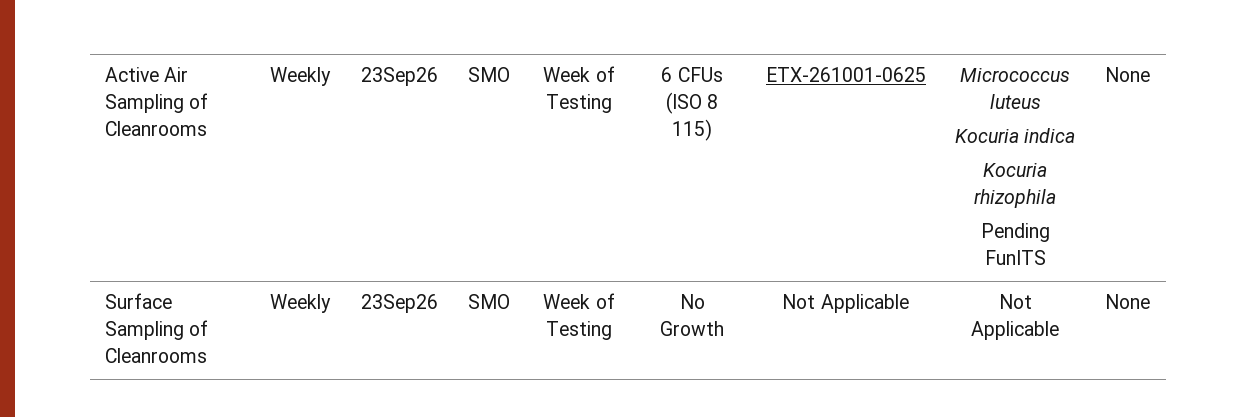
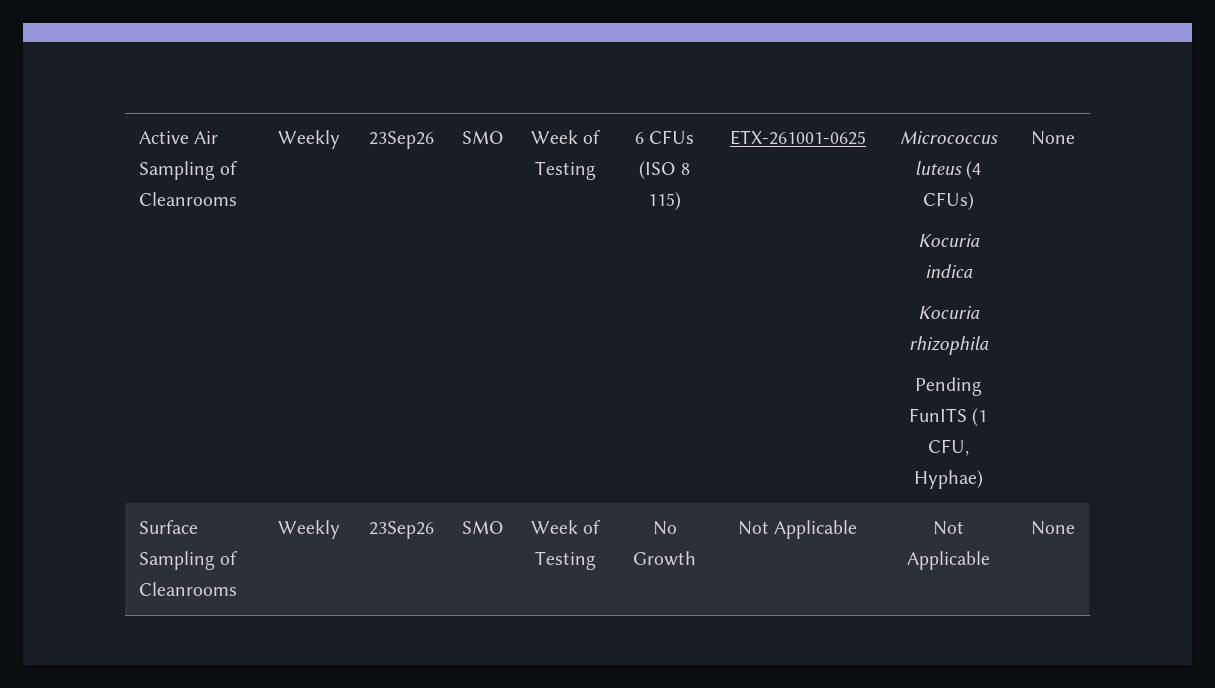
- Active Air Sampling of Cleanrooms | Weekly | 23Sep26 | SMO | Week of Testing | 6 CFUs (ISO 8 115) | ETX-261001-0625 | Micrococcus luteus
+ Active Air Sampling of Cleanrooms | Weekly | 23Sep26 | SMO | Week of Testing | 6 CFUs (ISO 8 115) | ETX-261001-0625 | Micrococcus luteus (4 CFUs)
  Kocuria indica
  Kocuria rhizophila
- Pending FunITS | None
+ Pending FunITS (1 CFU, Hyphae) | None

